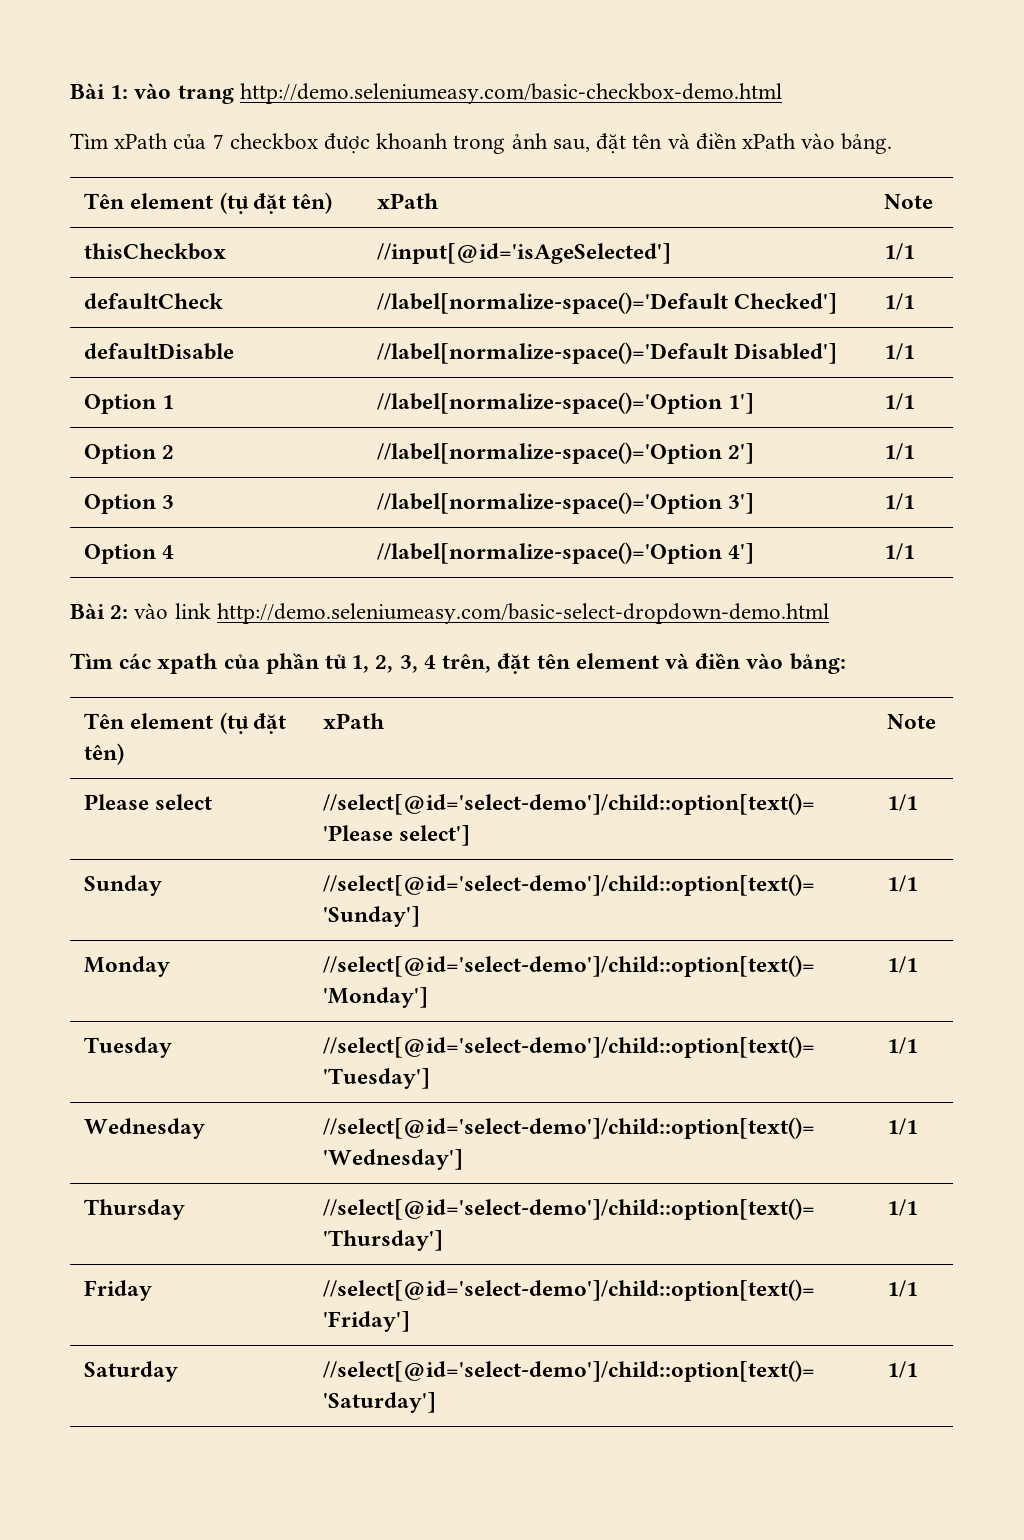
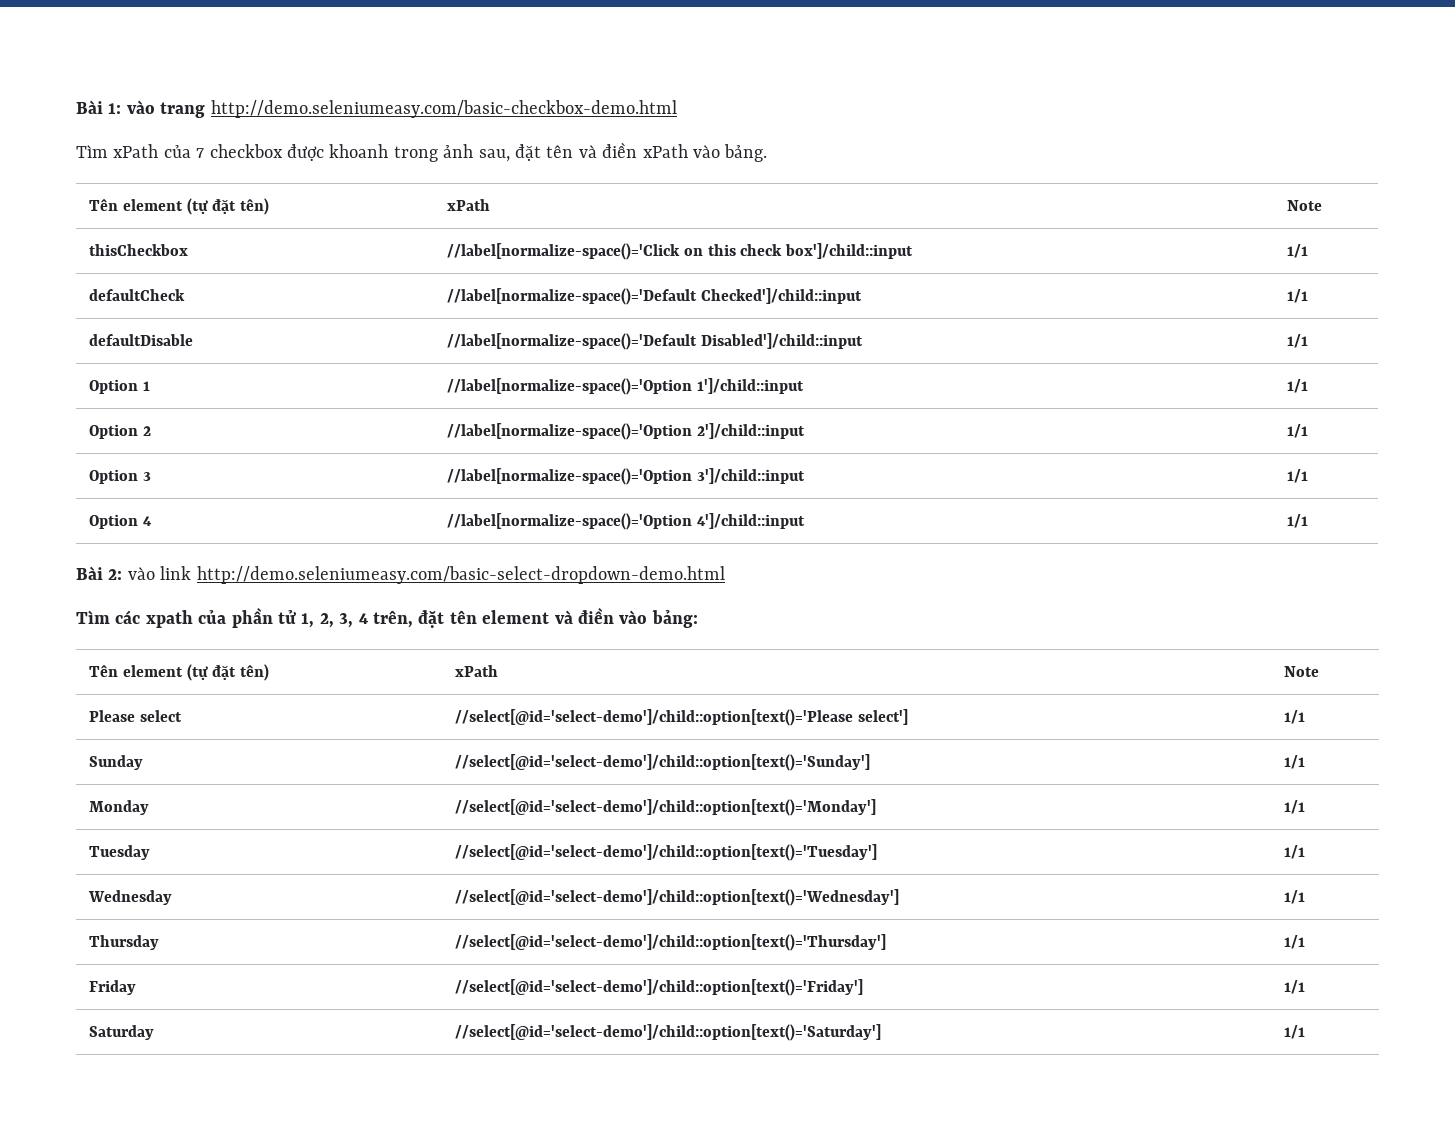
- thisCheckbox | //input[@id='isAgeSelected'] | 1/1
+ thisCheckbox | //label[normalize-space()='Click on this check box']/child::input | 1/1
- defaultCheck | //label[normalize-space()='Default Checked'] | 1/1
+ defaultCheck | //label[normalize-space()='Default Checked']/child::input | 1/1
- defaultDisable | //label[normalize-space()='Default Disabled'] | 1/1
+ defaultDisable | //label[normalize-space()='Default Disabled']/child::input | 1/1
- Option 1 | //label[normalize-space()='Option 1'] | 1/1
+ Option 1 | //label[normalize-space()='Option 1']/child::input | 1/1
- Option 2 | //label[normalize-space()='Option 2'] | 1/1
+ Option 2 | //label[normalize-space()='Option 2']/child::input | 1/1
- Option 3 | //label[normalize-space()='Option 3'] | 1/1
+ Option 3 | //label[normalize-space()='Option 3']/child::input | 1/1
- Option 4 | //label[normalize-space()='Option 4'] | 1/1
+ Option 4 | //label[normalize-space()='Option 4']/child::input | 1/1

